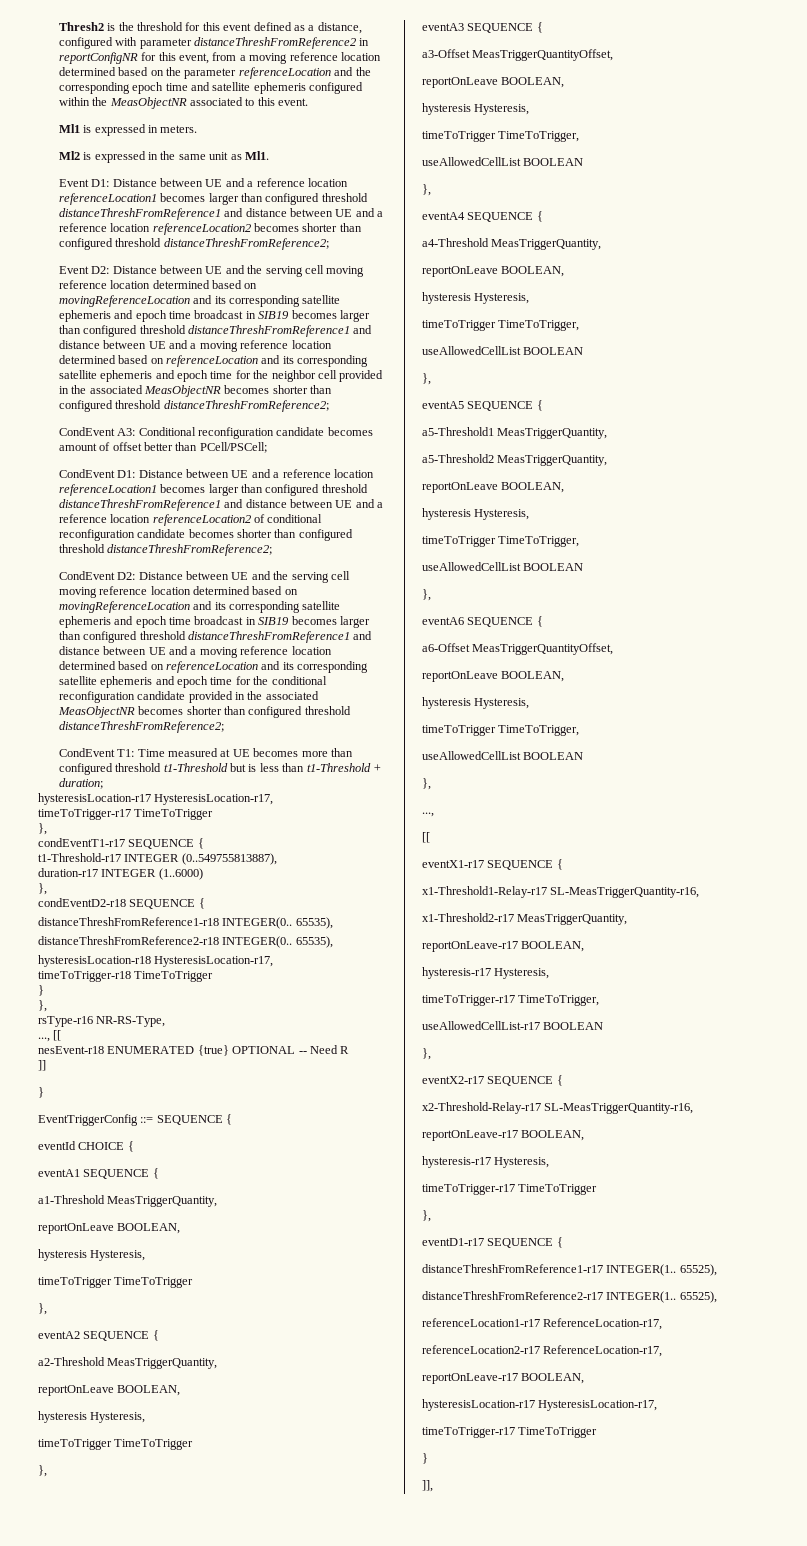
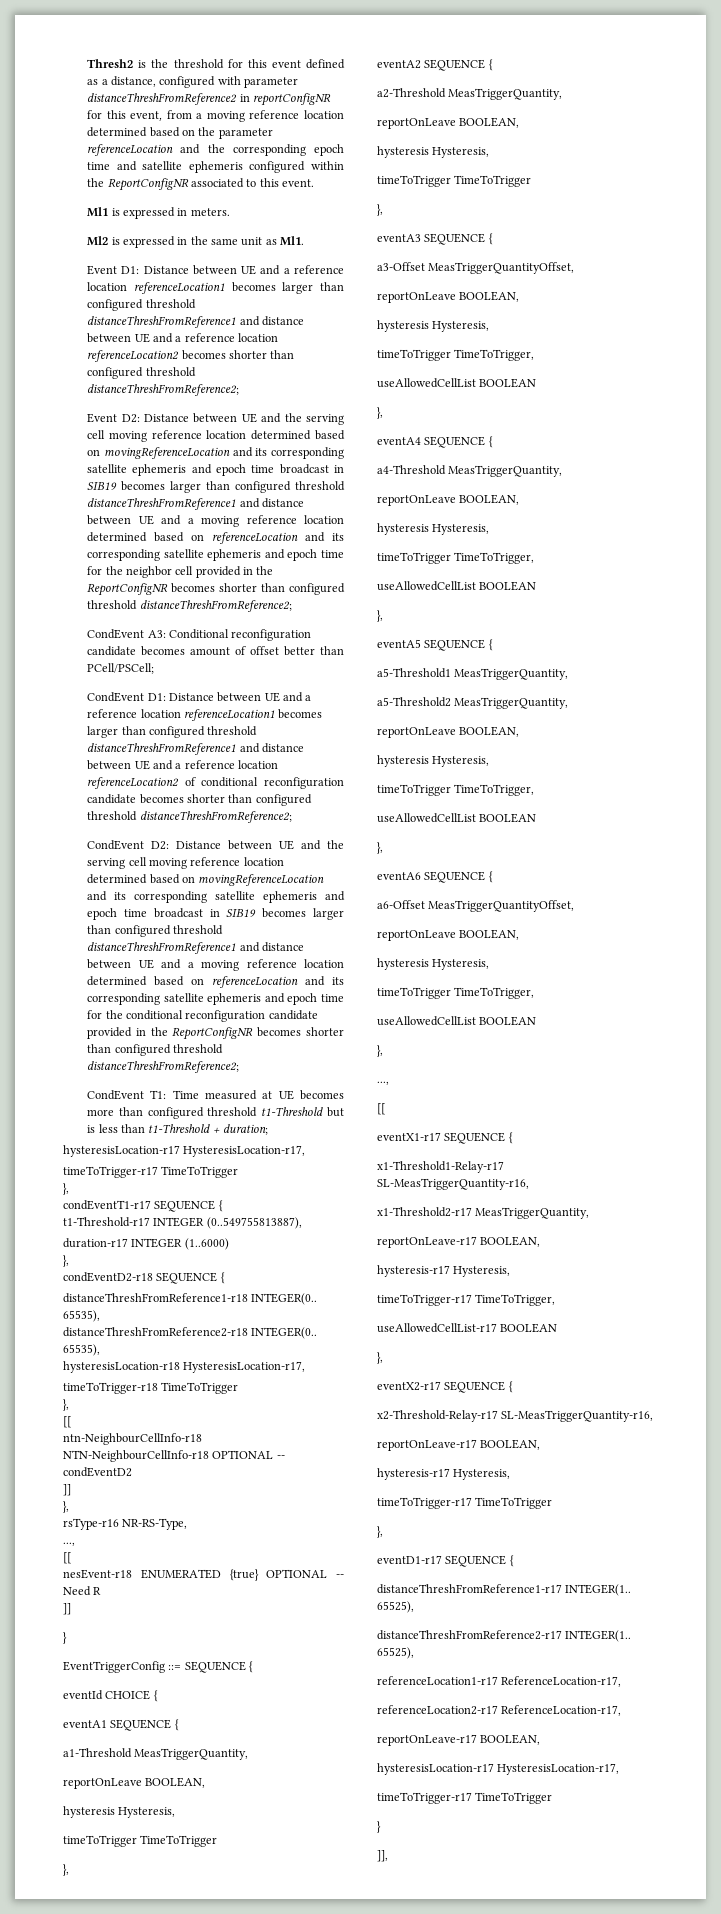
- Thresh2 is the threshold for this event defined as a distance, configured with parameter distanceThreshFromReference2 in reportConfigNR for this event, from a moving reference location determined based on the parameter referenceLocation and the corresponding epoch time and satellite ephemeris configured within the MeasObjectNR associated to this event.
+ Thresh2 is the threshold for this event defined as a distance, configured with parameter distanceThreshFromReference2 in reportConfigNR for this event, from a moving reference location determined based on the parameter referenceLocation and the corresponding epoch time and satellite ephemeris configured within the ReportConfigNR associated to this event.
- Distance between UE and the serving cell moving reference location determined based on movingReferenceLocation and its corresponding satellite ephemeris and epoch time broadcast in SIB19 becomes larger than configured threshold distanceThreshFromReference1 and distance between UE and a moving reference location determined based on referenceLocation and its corresponding satellite ephemeris and epoch time for the neighbor cell provided in the associated MeasObjectNR becomes shorter than configured threshold distanceThreshFromReference2;
+ Distance between UE and the serving cell moving reference location determined based on movingReferenceLocation and its corresponding satellite ephemeris and epoch time broadcast in SIB19 becomes larger than configured threshold distanceThreshFromReference1 and distance between UE and a moving reference location determined based on referenceLocation and its corresponding satellite ephemeris and epoch time for the neighbor cell provided in the ReportConfigNR becomes shorter than configured threshold distanceThreshFromReference2;
- Distance between UE and the serving cell moving reference location determined based on movingReferenceLocation and its corresponding satellite ephemeris and epoch time broadcast in SIB19 becomes larger than configured threshold distanceThreshFromReference1 and distance between UE and a moving reference location determined based on referenceLocation and its corresponding satellite ephemeris and epoch time for the conditional reconfiguration candidate provided in the associated MeasObjectNR becomes shorter than configured threshold distanceThreshFromReference2;
+ Distance between UE and the serving cell moving reference location determined based on movingReferenceLocation and its corresponding satellite ephemeris and epoch time broadcast in SIB19 becomes larger than configured threshold distanceThreshFromReference1 and distance between UE and a moving reference location determined based on referenceLocation and its corresponding satellite ephemeris and epoch time for the conditional reconfiguration candidate provided in the ReportConfigNR becomes shorter than configured threshold distanceThreshFromReference2;
  timeToTrigger-r18 TimeToTrigger
- }
+ },
+ [[
+ ntn-NeighbourCellInfo-r18 NTN-NeighbourCellInfo-r18 OPTIONAL -- condEventD2
+ ]]
  rsType-r16 NR-RS-Type,
- ..., [[
+ ...,
+ [[

